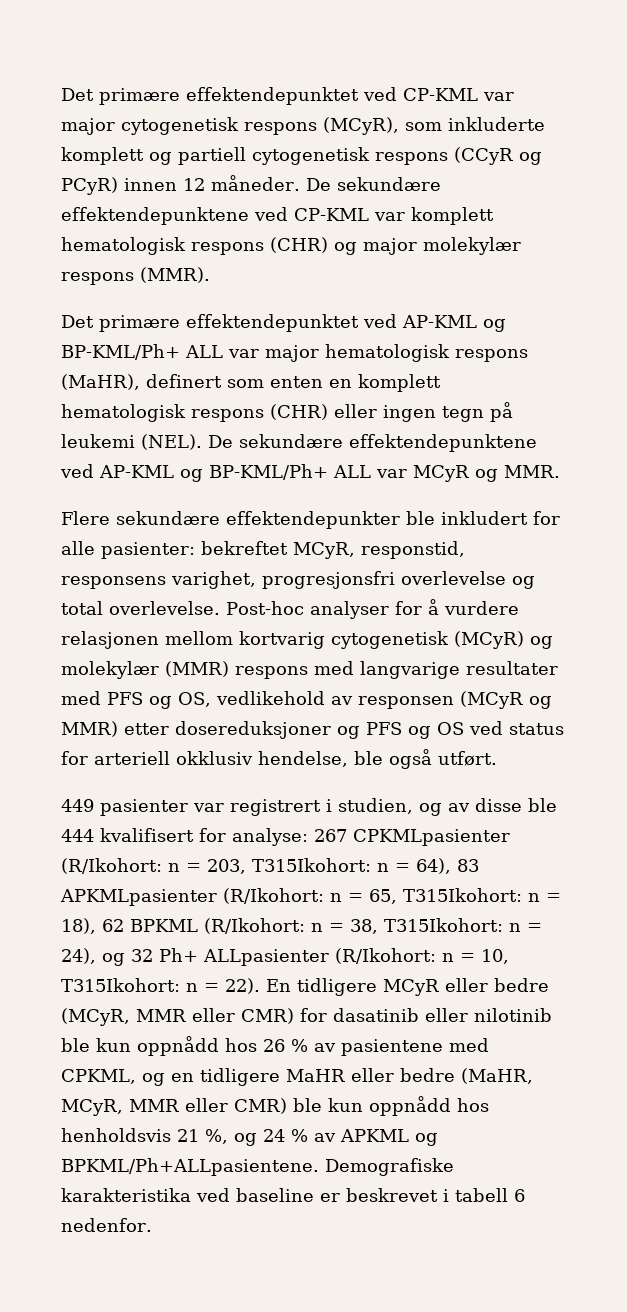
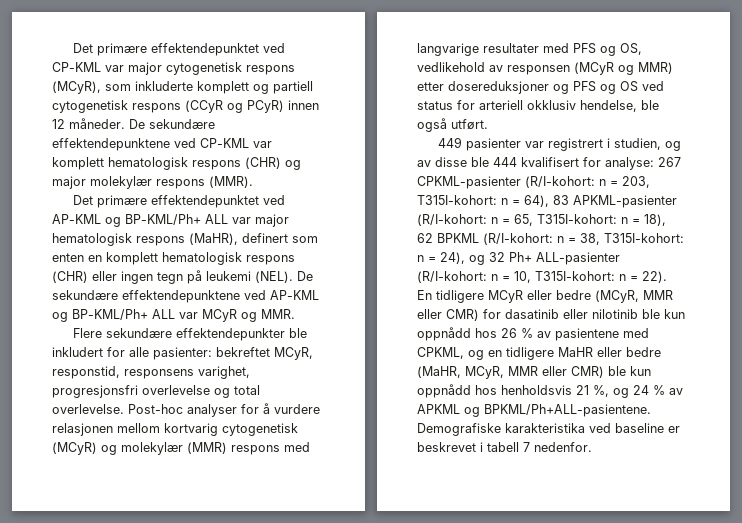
- 449 pasienter var registrert i studien, og av disse ble 444 kvalifisert for analyse: 267 CPKMLpasienter (R/Ikohort: n = 203, T315Ikohort: n = 64), 83 APKMLpasienter (R/Ikohort: n = 65, T315Ikohort: n = 18), 62 BPKML (R/Ikohort: n = 38, T315Ikohort: n = 24), og 32 Ph+ ALLpasienter (R/Ikohort: n = 10, T315Ikohort: n = 22).
+ 449 pasienter var registrert i studien, og av disse ble 444 kvalifisert for analyse: 267 CPKML-pasienter (R/I-kohort: n = 203, T315I-kohort: n = 64), 83 APKML-pasienter (R/I-kohort: n = 65, T315I-kohort: n = 18), 62 BPKML (R/I-kohort: n = 38, T315I-kohort: n = 24), og 32 Ph+ ALL-pasienter (R/I-kohort: n = 10, T315I-kohort: n = 22).
- En tidligere MCyR eller bedre (MCyR, MMR eller CMR) for dasatinib eller nilotinib ble kun oppnådd hos 26 % av pasientene med CPKML, og en tidligere MaHR eller bedre (MaHR, MCyR, MMR eller CMR) ble kun oppnådd hos henholdsvis 21 %, og 24 % av APKML og BPKML/Ph+ALLpasientene.
+ En tidligere MCyR eller bedre (MCyR, MMR eller CMR) for dasatinib eller nilotinib ble kun oppnådd hos 26 % av pasientene med CPKML, og en tidligere MaHR eller bedre (MaHR, MCyR, MMR eller CMR) ble kun oppnådd hos henholdsvis 21 %, og 24 % av APKML og BPKML/Ph+ALL-pasientene.
- Demografiske karakteristika ved baseline er beskrevet i tabell 6 nedenfor.
+ Demografiske karakteristika ved baseline er beskrevet i tabell 7 nedenfor.

